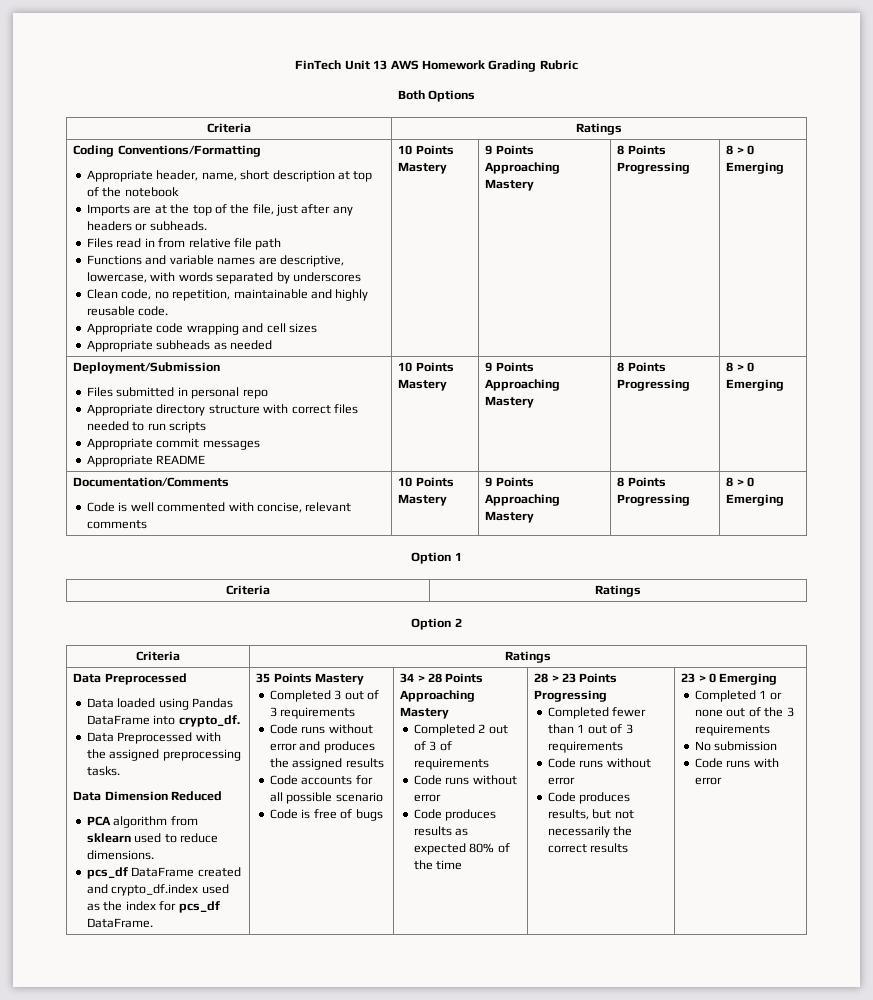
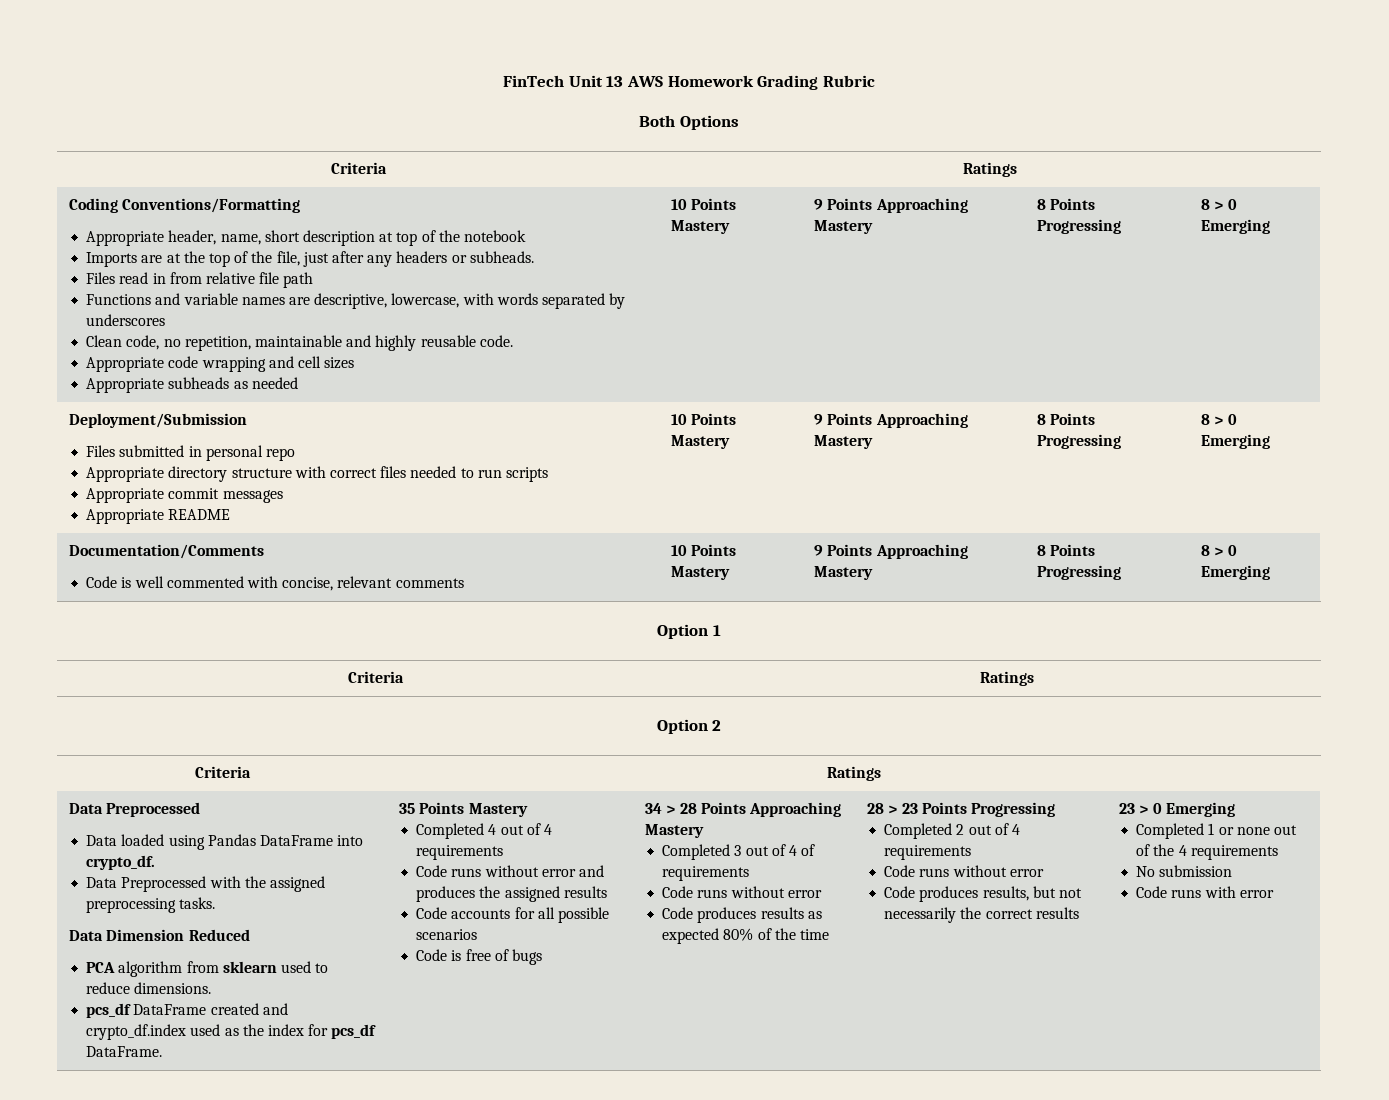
- Completed 3 out of 3 requirements
+ Completed 4 out of 4 requirements
- Code accounts for all possible scenario
+ Code accounts for all possible scenarios
- Completed 2 out of 3 of requirements
+ Completed 3 out of 4 of requirements
- Completed fewer than 1 out of 3 requirements
+ Completed 2 out of 4 requirements
- Completed 1 or none out of the 3 requirements
+ Completed 1 or none out of the 4 requirements

